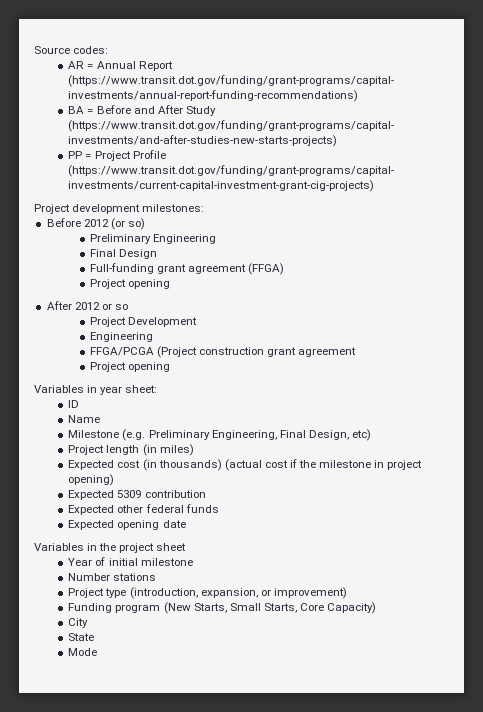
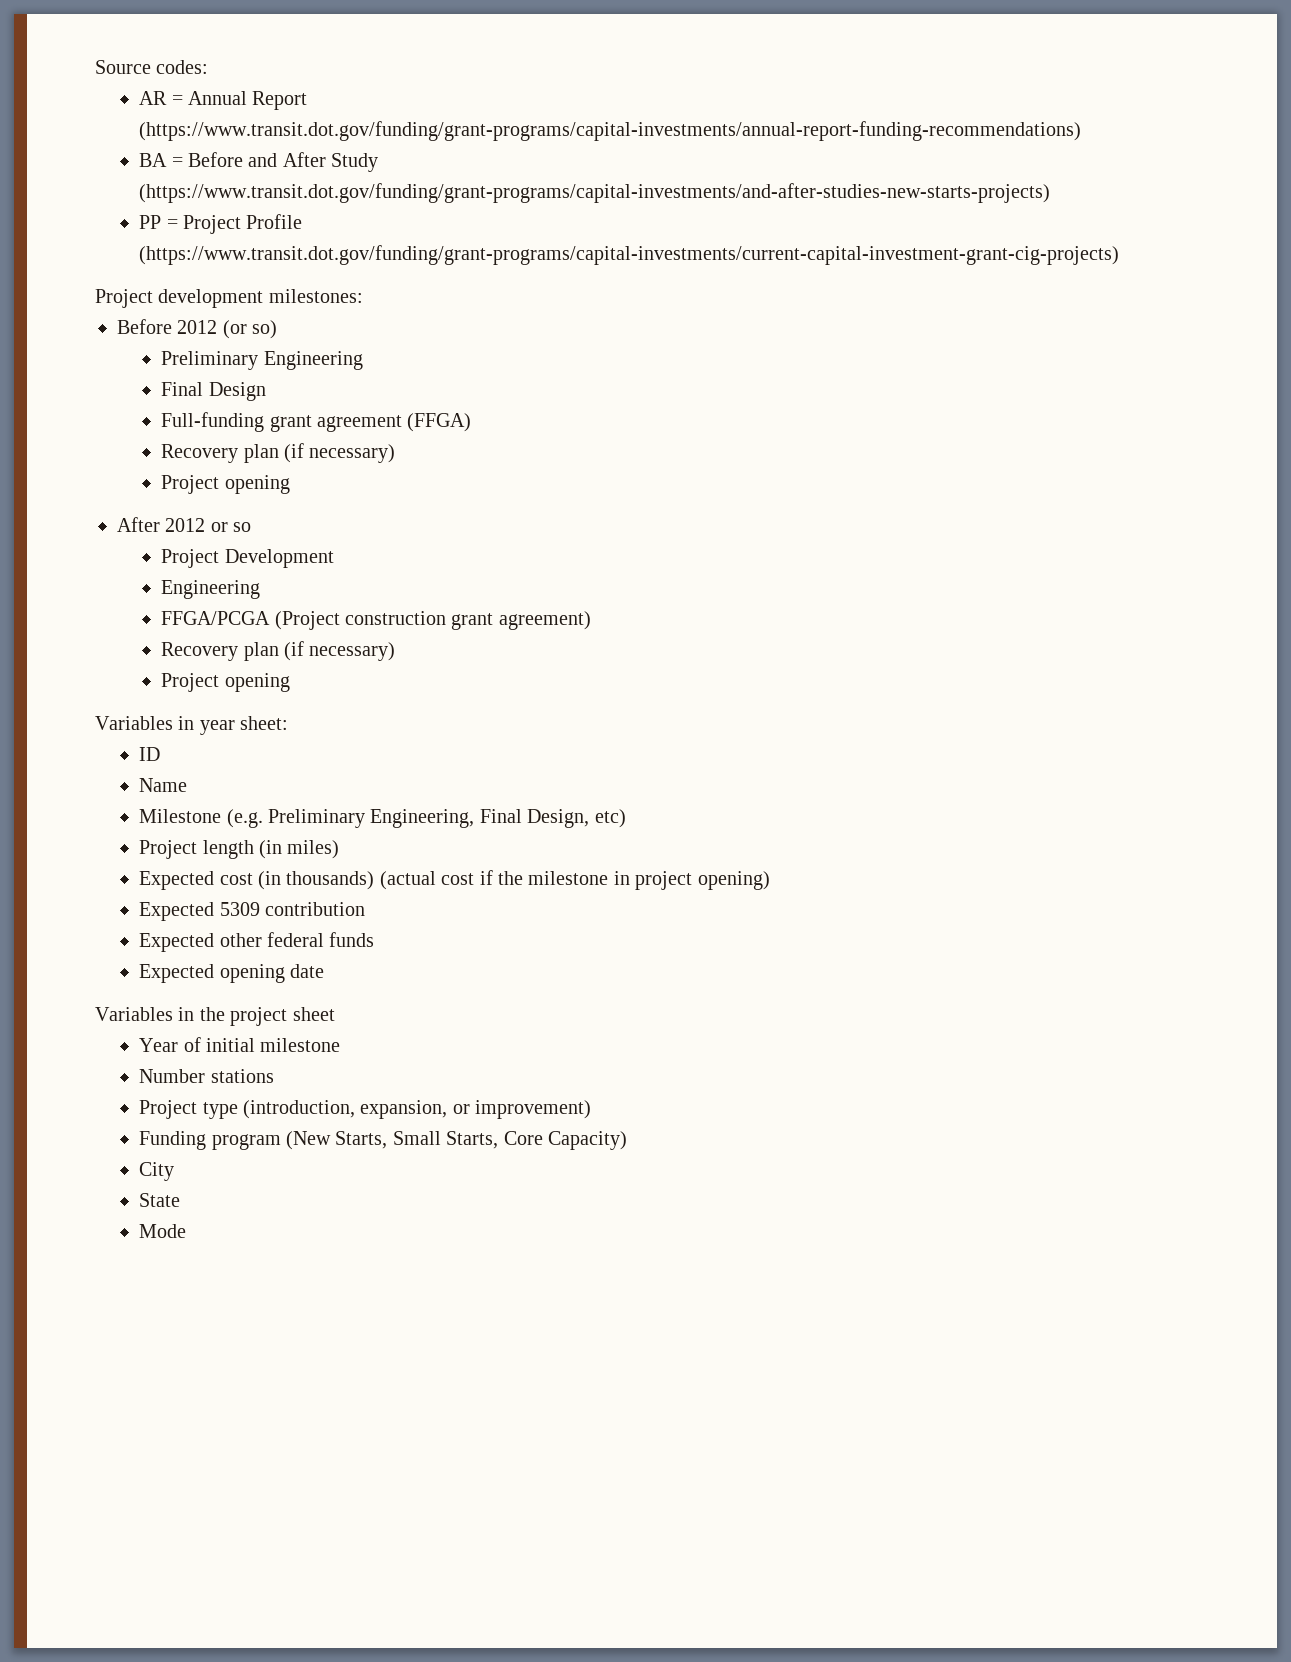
  Full-funding grant agreement (FFGA)
+ Recovery plan (if necessary)
- FFGA/PCGA (Project construction grant agreement
+ FFGA/PCGA (Project construction grant agreement)
+ Recovery plan (if necessary)

